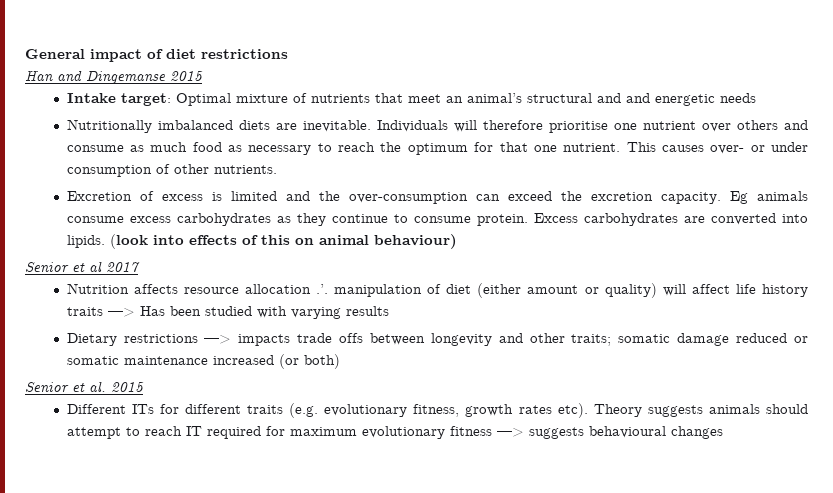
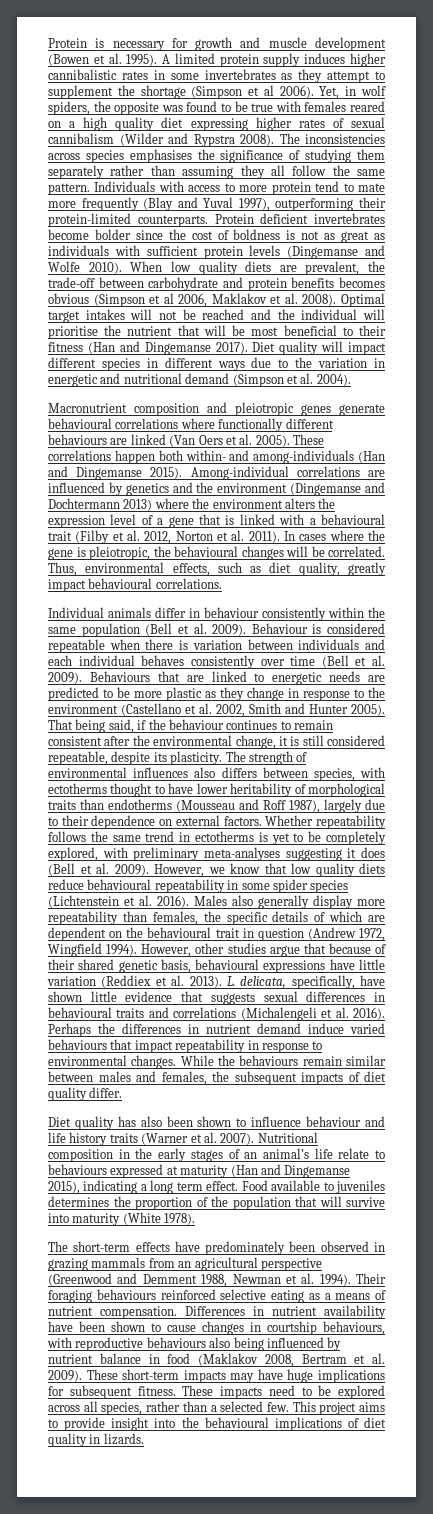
- General impact of diet restrictions
- Han and Dingemanse 2015
- Intake target: Optimal mixture of nutrients that meet an animal’s structural and and energetic needs
- Nutritionally imbalanced diets are inevitable. Individuals will therefore prioritise one nutrient over others and consume as much food as necessary to reach the optimum for that one nutrient. This causes over- or under consumption of other nutrients.
- Excretion of excess is limited and the over-consumption can exceed the excretion capacity. Eg animals consume excess carbohydrates as they continue to consume protein. Excess carbohydrates are converted into lipids. (look into effects of this on animal behaviour)
- Senior et al 2017
- Nutrition affects resource allocation .’. manipulation of diet (either amount or quality) will affect life history traits —> Has been studied with varying results
- Dietary restrictions —> impacts trade offs between longevity and other traits; somatic damage reduced or somatic maintenance increased (or both)
- Senior et al. 2015
- Different ITs for different traits (e.g. evolutionary fitness, growth rates etc). Theory suggests animals should attempt to reach IT required for maximum evolutionary fitness —> suggests behavioural changes
+ Protein is necessary for growth and muscle development (Bowen et al. 1995). A limited protein supply induces higher cannibalistic rates in some invertebrates as they attempt to supplement the shortage (Simpson et al 2006). Yet, in wolf spiders, the opposite was found to be true with females reared on a high quality diet expressing higher rates of sexual cannibalism (Wilder and Rypstra 2008). The inconsistencies across species emphasises the significance of studying them separately rather than assuming they all follow the same pattern. Individuals with access to more protein tend to mate more frequently (Blay and Yuval 1997), outperforming their protein-limited counterparts. Protein deficient invertebrates become bolder since the cost of boldness is not as great as individuals with sufficient protein levels (Dingemanse and Wolfe 2010). When low quality diets are prevalent, the trade-off between carbohydrate and protein benefits becomes obvious (Simpson et al 2006, Maklakov et al. 2008). Optimal target intakes will not be reached and the individual will prioritise the nutrient that will be most beneficial to their fitness (Han and Dingemanse 2017). Diet quality will impact different species in different ways due to the variation in energetic and nutritional demand (Simpson et al. 2004).
+ Macronutrient composition and pleiotropic genes generate behavioural correlations where functionally different behaviours are linked (Van Oers et al. 2005). These correlations happen both within- and among-individuals (Han and Dingemanse 2015). Among-individual correlations are influenced by genetics and the environment (Dingemanse and Dochtermann 2013) where the environment alters the expression level of a gene that is linked with a behavioural trait (Filby et al. 2012, Norton et al. 2011). In cases where the gene is pleiotropic, the behavioural changes will be correlated. Thus, environmental effects, such as diet quality, greatly impact behavioural correlations.
+ Individual animals differ in behaviour consistently within the same population (Bell et al. 2009). Behaviour is considered repeatable when there is variation between individuals and each individual behaves consistently over time (Bell et al. 2009). Behaviours that are linked to energetic needs are predicted to be more plastic as they change in response to the environment (Castellano et al. 2002, Smith and Hunter 2005). That being said, if the behaviour continues to remain consistent after the environmental change, it is still considered repeatable, despite its plasticity. The strength of environmental influences also differs between species, with ectotherms thought to have lower heritability of morphological traits than endotherms (Mousseau and Roff 1987), largely due to their dependence on external factors. Whether repeatability follows the same trend in ectotherms is yet to be completely explored, with preliminary meta-analyses suggesting it does (Bell et al. 2009). However, we know that low quality diets reduce behavioural repeatability in some spider species (Lichtenstein et al. 2016). Males also generally display more repeatability than females, the specific details of which are dependent on the behavioural trait in question (Andrew 1972, Wingfield 1994). However, other studies argue that because of their shared genetic basis, behavioural expressions have little variation (Reddiex et al. 2013). L. delicata, specifically, have shown little evidence that suggests sexual differences in behavioural traits and correlations (Michalengeli et al. 2016). Perhaps the differences in nutrient demand induce varied behaviours that impact repeatability in response to environmental changes. While the behaviours remain similar between males and females, the subsequent impacts of diet quality differ.
+ Diet quality has also been shown to influence behaviour and life history traits (Warner et al. 2007). Nutritional composition in the early stages of an animal’s life relate to behaviours expressed at maturity (Han and Dingemanse 2015), indicating a long term effect. Food available to juveniles determines the proportion of the population that will survive into maturity (White 1978).
+ The short-term effects have predominately been observed in grazing mammals from an agricultural perspective (Greenwood and Demment 1988, Newman et al. 1994). Their foraging behaviours reinforced selective eating as a means of nutrient compensation. Differences in nutrient availability have been shown to cause changes in courtship behaviours, with reproductive behaviours also being influenced by nutrient balance in food (Maklakov 2008, Bertram et al. 2009). These short-term impacts may have huge implications for subsequent fitness. These impacts need to be explored across all species, rather than a selected few. This project aims to provide insight into the behavioural implications of diet quality in lizards.

